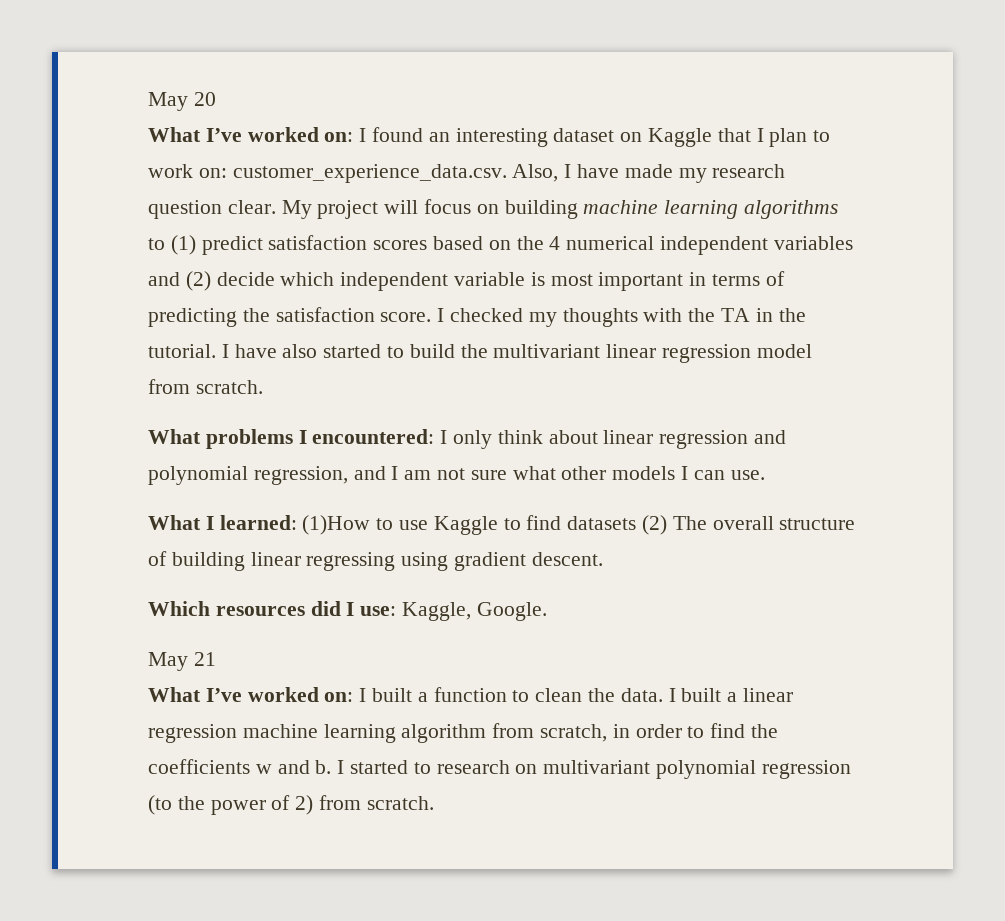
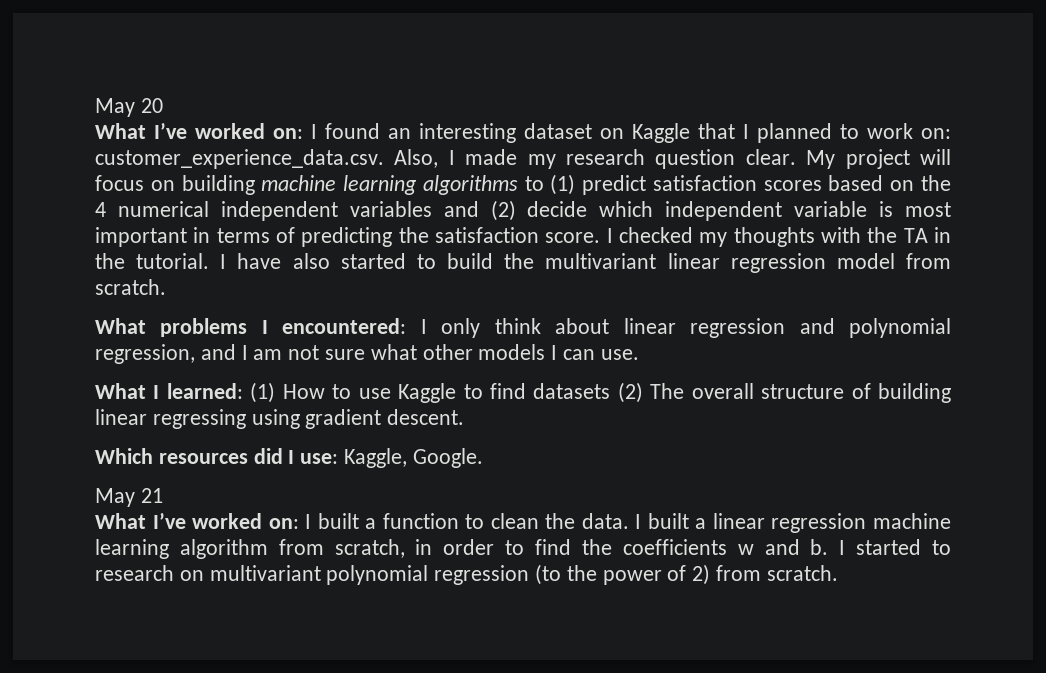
- What I’ve worked on: I found an interesting dataset on Kaggle that I plan to work on: customer_experience_data.csv. Also, I have made my research question clear.
+ What I’ve worked on: I found an interesting dataset on Kaggle that I planned to work on: customer_experience_data.csv. Also, I made my research question clear.
- What I learned: (1)How to use Kaggle to find datasets (2) The overall structure of building linear regressing using gradient descent.
+ What I learned: (1) How to use Kaggle to find datasets (2) The overall structure of building linear regressing using gradient descent.

